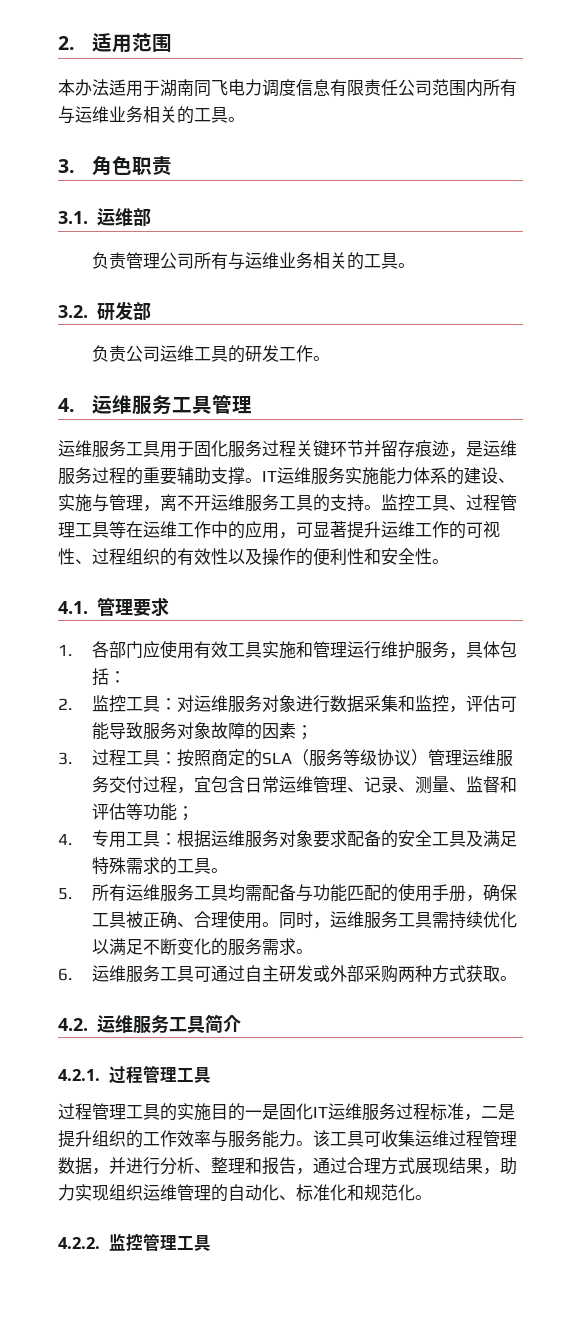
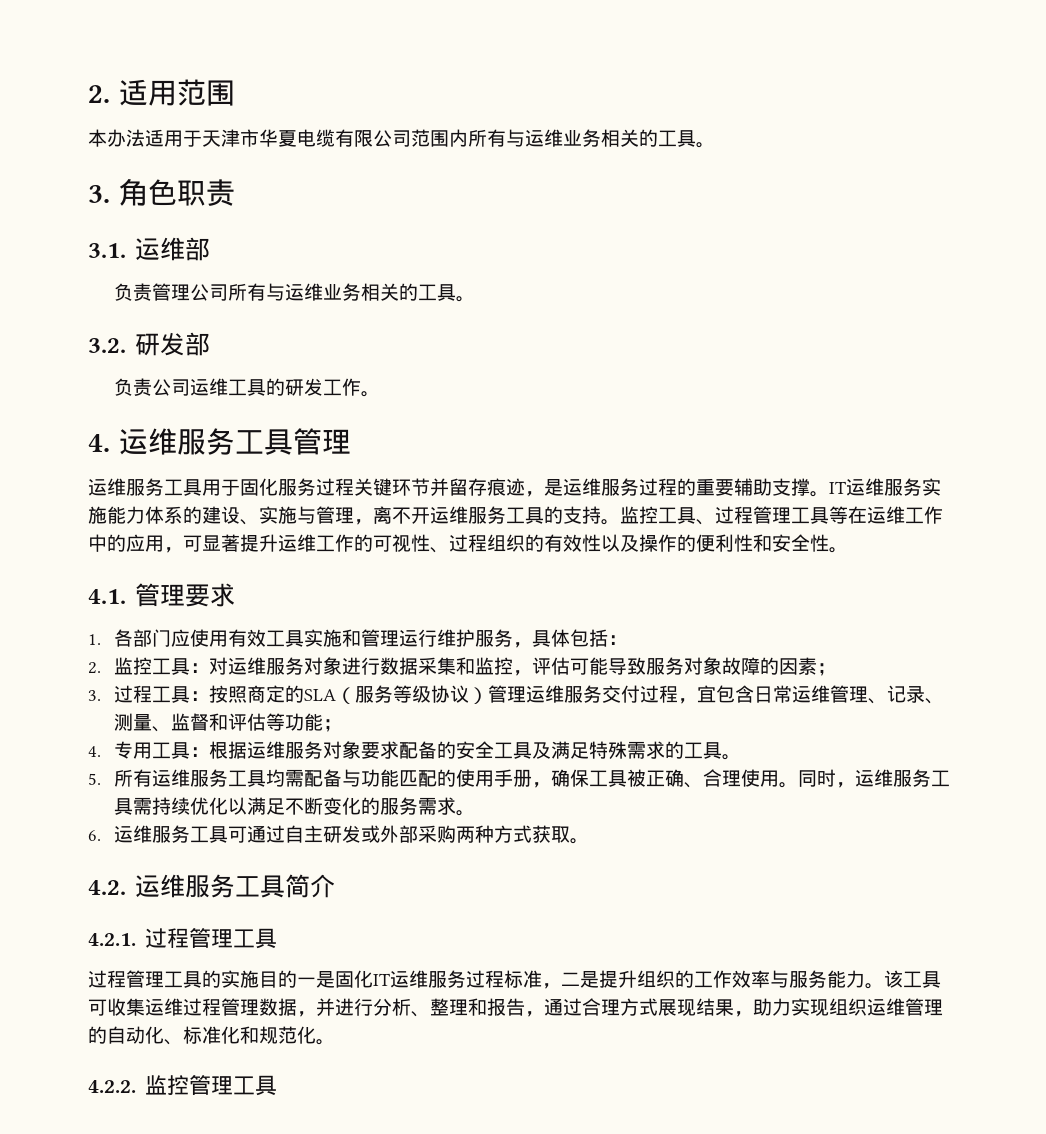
- 本办法适用于湖南同飞电力调度信息有限责任公司范围内所有与运维业务相关的工具。
+ 本办法适用于天津市华夏电缆有限公司范围内所有与运维业务相关的工具。

